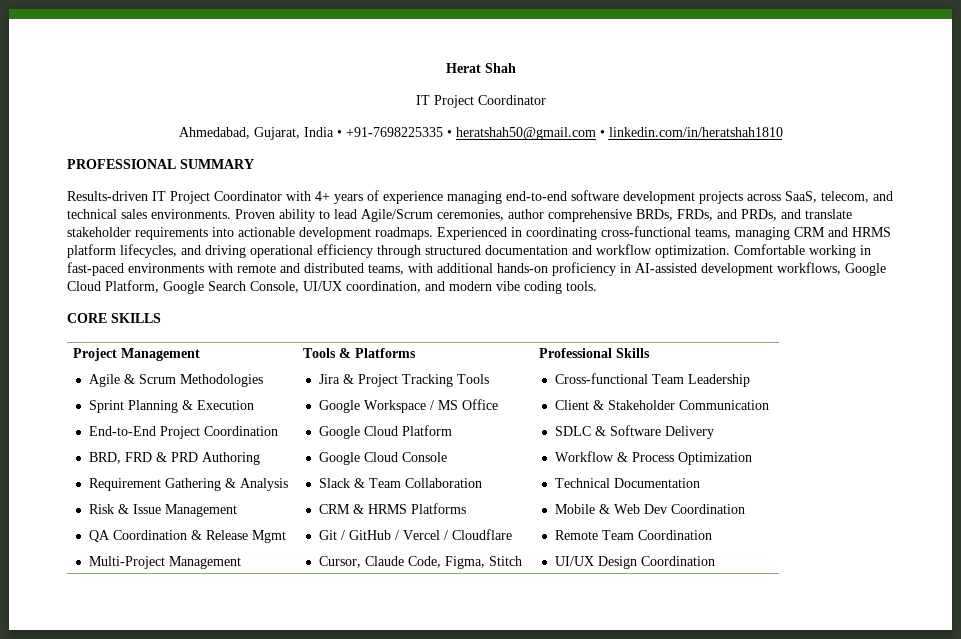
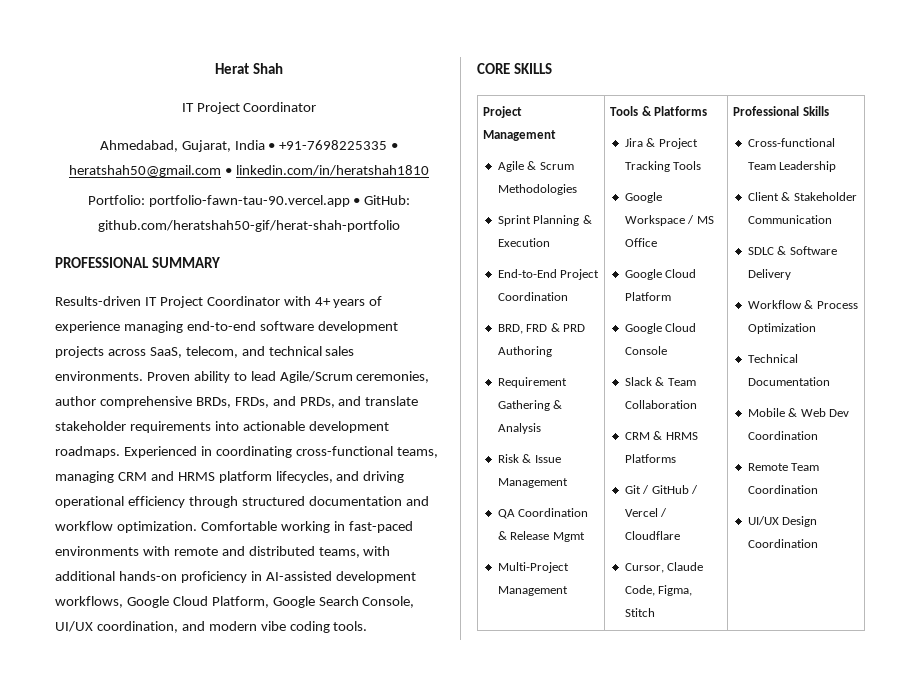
+ Portfolio: portfolio-fawn-tau-90.vercel.app • GitHub: github.com/heratshah50-gif/herat-shah-portfolio

